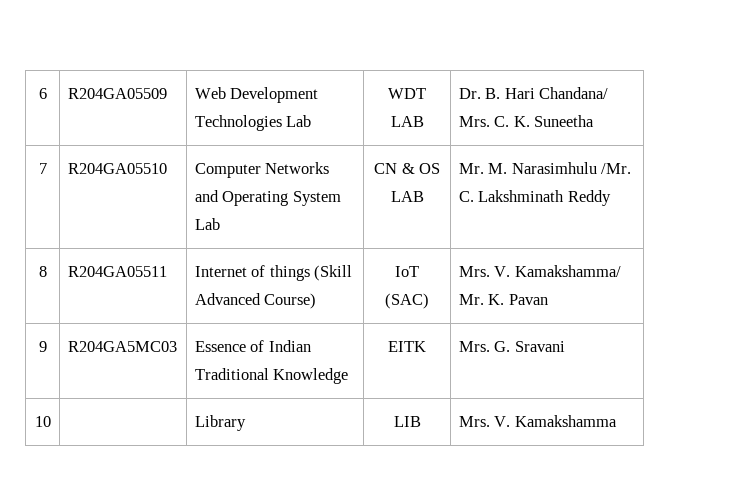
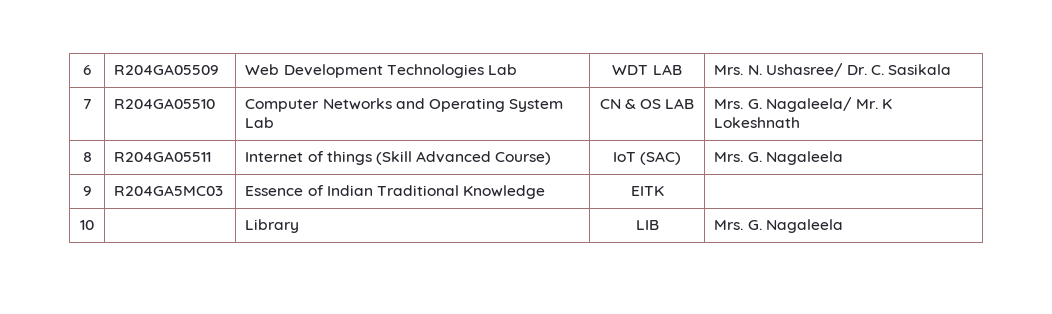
- 6 | R204GA05509 | Web Development Technologies Lab | WDT LAB | Dr. B. Hari Chandana/ Mrs. C. K. Suneetha
+ 6 | R204GA05509 | Web Development Technologies Lab | WDT LAB | Mrs. N. Ushasree/ Dr. C. Sasikala
- 7 | R204GA05510 | Computer Networks and Operating System Lab | CN & OS LAB | Mr. M. Narasimhulu /Mr. C. Lakshminath Reddy
+ 7 | R204GA05510 | Computer Networks and Operating System Lab | CN & OS LAB | Mrs. G. Nagaleela/ Mr. K Lokeshnath
- 8 | R204GA05511 | Internet of things (Skill Advanced Course) | IoT (SAC) | Mrs. V. Kamakshamma/ Mr. K. Pavan
+ 8 | R204GA05511 | Internet of things (Skill Advanced Course) | IoT (SAC) | Mrs. G. Nagaleela
- 9 | R204GA5MC03 | Essence of Indian Traditional Knowledge | EITK | Mrs. G. Sravani
+ 9 | R204GA5MC03 | Essence of Indian Traditional Knowledge | EITK |
- 10 | | Library | LIB | Mrs. V. Kamakshamma
+ 10 | | Library | LIB | Mrs. G. Nagaleela

